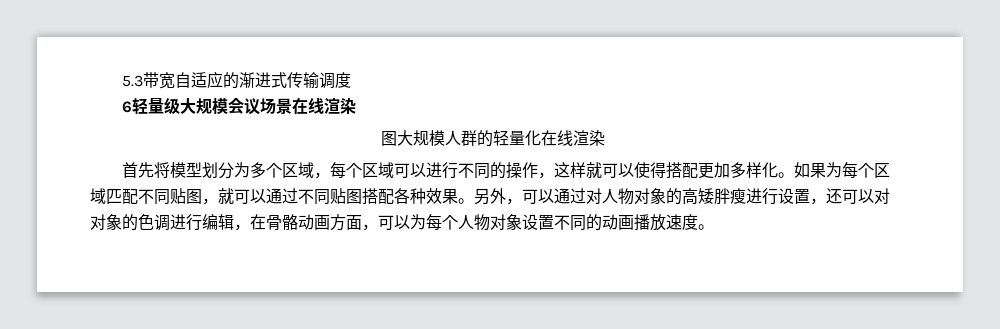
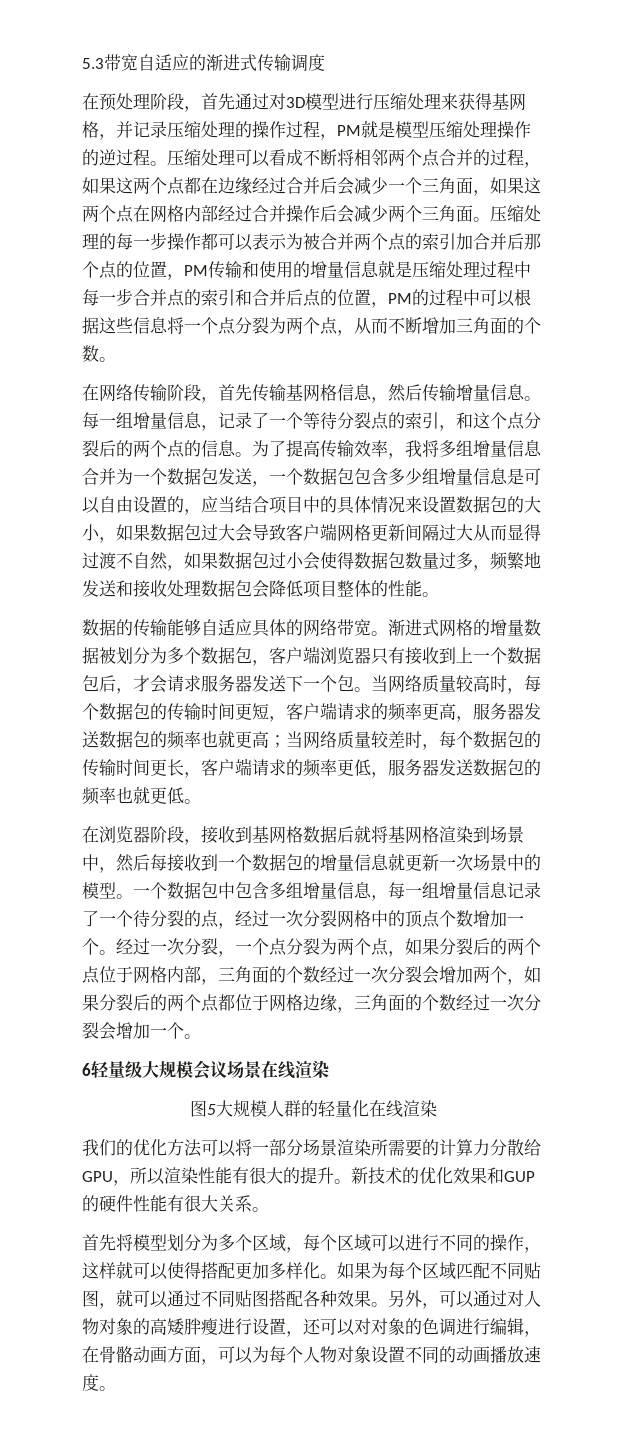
+ 在预处理阶段，首先通过对3D模型进行压缩处理来获得基网格，并记录压缩处理的操作过程，PM就是模型压缩处理操作的逆过程。压缩处理可以看成不断将相邻两个点合并的过程，如果这两个点都在边缘经过合并后会减少一个三角面，如果这两个点在网格内部经过合并操作后会减少两个三角面。压缩处理的每一步操作都可以表示为被合并两个点的索引加合并后那个点的位置，PM传输和使用的增量信息就是压缩处理过程中每一步合并点的索引和合并后点的位置，PM的过程中可以根据这些信息将一个点分裂为两个点，从而不断增加三角面的个数。
+ 在网络传输阶段，首先传输基网格信息，然后传输增量信息。每一组增量信息，记录了一个等待分裂点的索引，和这个点分裂后的两个点的信息。为了提高传输效率，我将多组增量信息合并为一个数据包发送，一个数据包包含多少组增量信息是可以自由设置的，应当结合项目中的具体情况来设置数据包的大小，如果数据包过大会导致客户端网格更新间隔过大从而显得过渡不自然，如果数据包过小会使得数据包数量过多，频繁地发送和接收处理数据包会降低项目整体的性能。
+ 数据的传输能够自适应具体的网络带宽。渐进式网格的增量数据被划分为多个数据包，客户端浏览器只有接收到上一个数据包后，才会请求服务器发送下一个包。当网络质量较高时，每个数据包的传输时间更短，客户端请求的频率更高，服务器发送数据包的频率也就更高；当网络质量较差时，每个数据包的传输时间更长，客户端请求的频率更低，服务器发送数据包的频率也就更低。
+ 在浏览器阶段，接收到基网格数据后就将基网格渲染到场景中，然后每接收到一个数据包的增量信息就更新一次场景中的模型。一个数据包中包含多组增量信息，每一组增量信息记录了一个待分裂的点，经过一次分裂网格中的顶点个数增加一个。经过一次分裂，一个点分裂为两个点，如果分裂后的两个点位于网格内部，三角面的个数经过一次分裂会增加两个，如果分裂后的两个点都位于网格边缘，三角面的个数经过一次分裂会增加一个。
- 图大规模人群的轻量化在线渲染
+ 图5大规模人群的轻量化在线渲染
+ 我们的优化方法可以将一部分场景渲染所需要的计算力分散给GPU，所以渲染性能有很大的提升。新技术的优化效果和GUP的硬件性能有很大关系。

